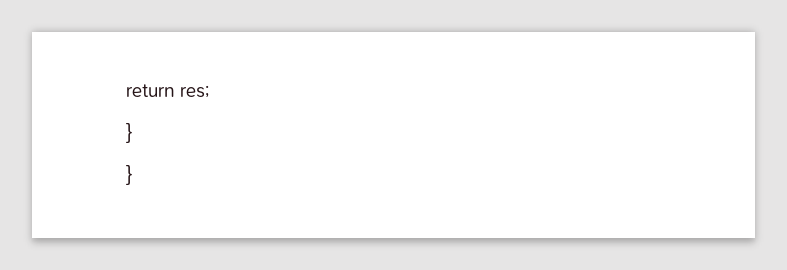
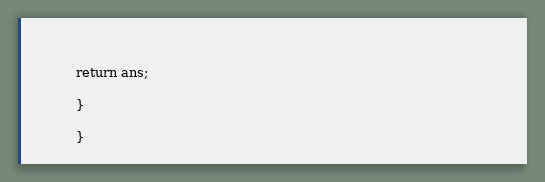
- return res;
+ return ans;

